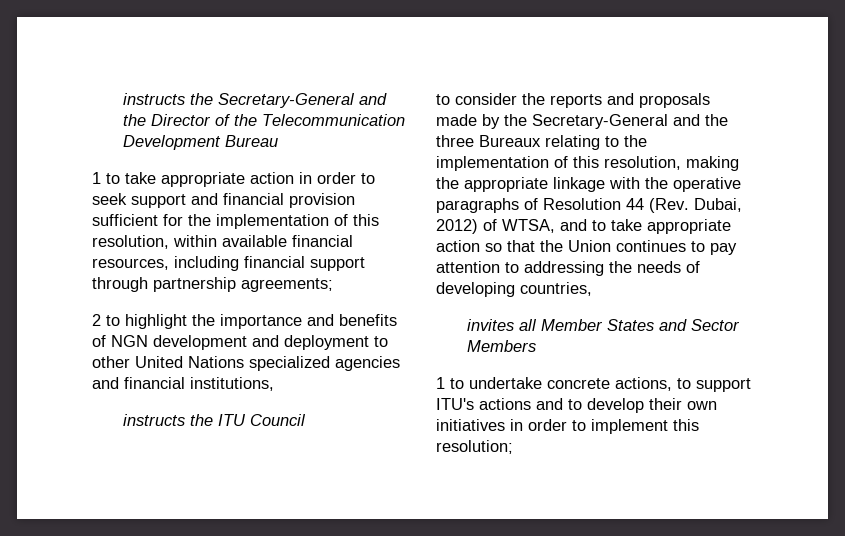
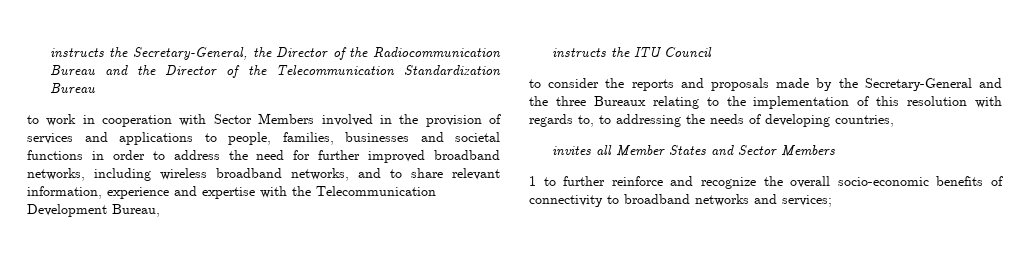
- instructs the Secretary-General and the Director of the Telecommunication Development Bureau
+ instructs the Secretary-General, the Director of the Radiocommunication Bureau and the Director of the Telecommunication Standardization Bureau
- 1 to take appropriate action in order to seek support and financial provision sufficient for the implementation of this resolution, within available financial resources, including financial support through partnership agreements;
- 2 to highlight the importance and benefits of NGN development and deployment to other United Nations specialized agencies and financial institutions,
+ to work in cooperation with Sector Members involved in the provision of services and applications to people, families, businesses and societal functions in order to address the need for further improved broadband networks, including wireless broadband networks, and to share relevant information, experience and expertise with the Telecommunication Development Bureau,
- to consider the reports and proposals made by the Secretary-General and the three Bureaux relating to the implementation of this resolution, making the appropriate linkage with the operative paragraphs of Resolution 44 (Rev. Dubai, 2012) of WTSA, and to take appropriate action so that the Union continues to pay attention to addressing the needs of developing countries,
+ to consider the reports and proposals made by the Secretary-General and the three Bureaux relating to the implementation of this resolution with regards to, to addressing the needs of developing countries,
- 1 to undertake concrete actions, to support ITU's actions and to develop their own initiatives in order to implement this resolution;
+ 1 to further reinforce and recognize the overall socio-economic benefits of connectivity to broadband networks and services;

